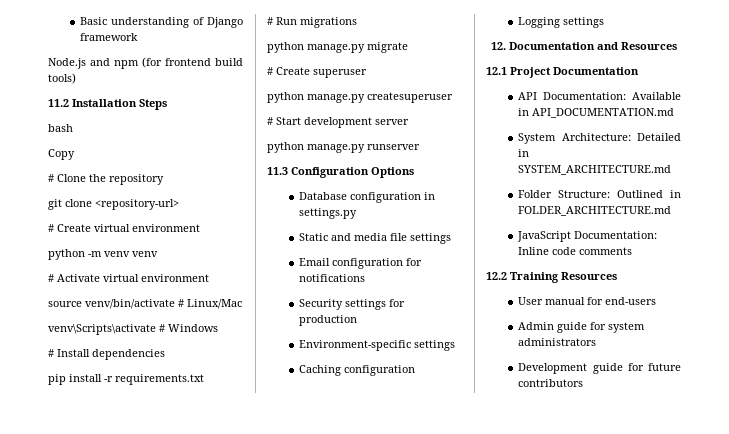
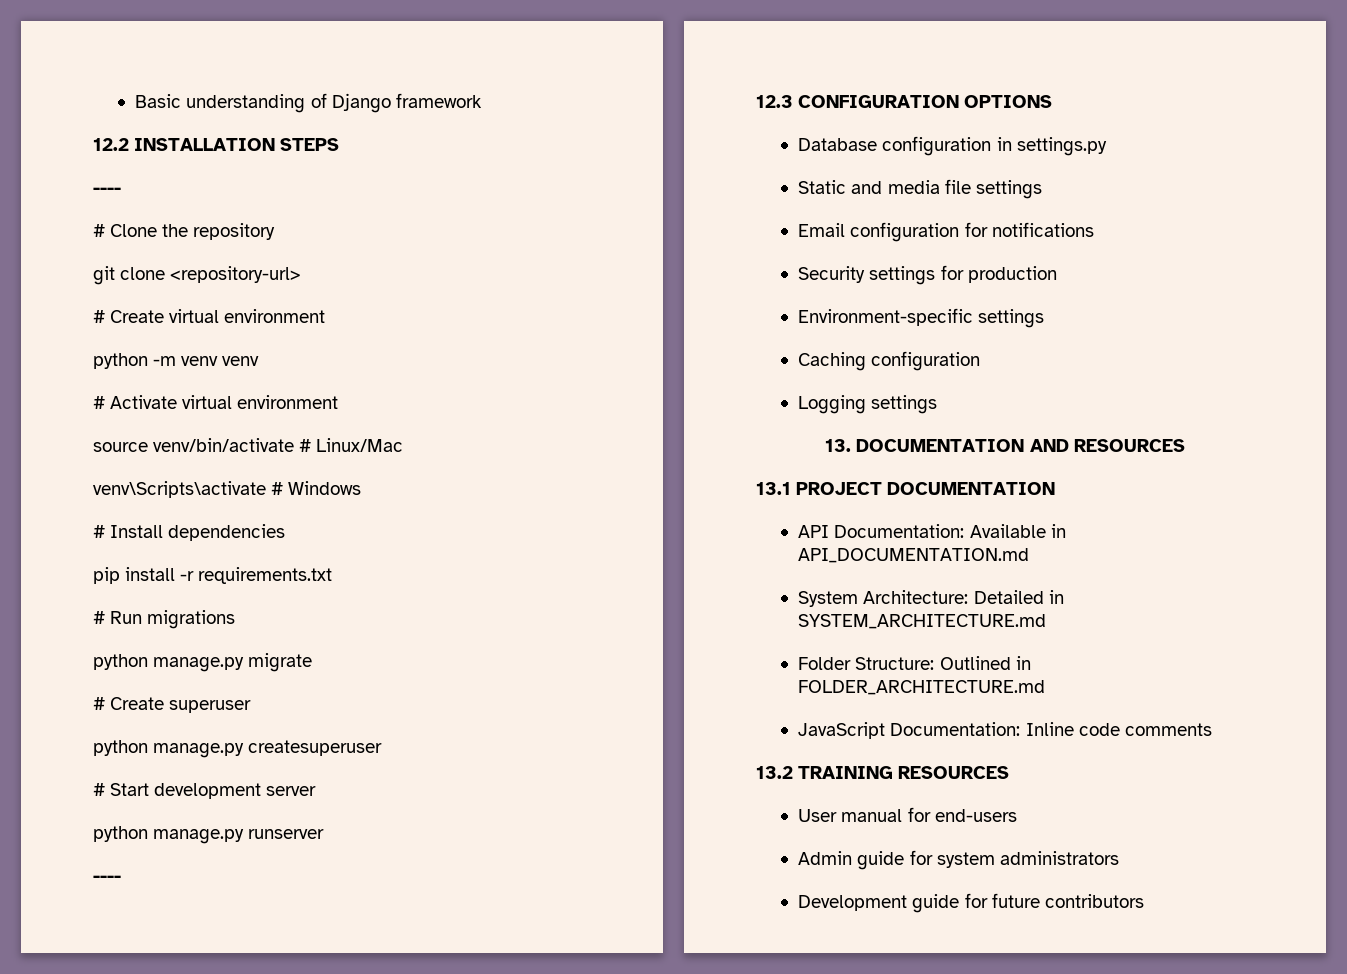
- Node.js and npm (for frontend build tools)
- 11.2 Installation Steps
- bash
- Copy
+ 12.2 INSTALLATION STEPS
+ ----
  python manage.py runserver
- 11.3 Configuration Options
+ ----
+ 12.3 CONFIGURATION OPTIONS
- 12. Documentation and Resources
- 12.1 Project Documentation
+ 13. DOCUMENTATION AND RESOURCES
+ 13.1 PROJECT DOCUMENTATION
- 12.2 Training Resources
+ 13.2 TRAINING RESOURCES

